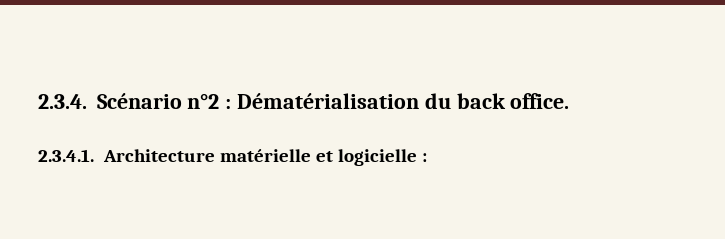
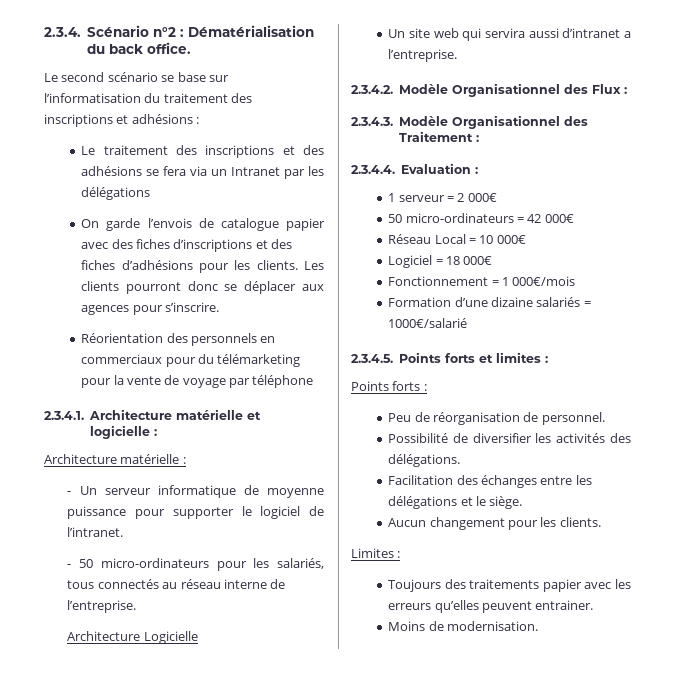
+ Le second scénario se base sur l’informatisation du traitement des inscriptions et adhésions :
+ Le traitement des inscriptions et des adhésions se fera via un Intranet par les délégations
+ On garde l’envois de catalogue papier avec des fiches d’inscriptions et des fiches d’adhésions pour les clients. Les clients pourront donc se déplacer aux agences pour s’inscrire.
+ Réorientation des personnels en commerciaux pour du télémarketing pour la vente de voyage par téléphone
+ Architecture matérielle :
+ - Un serveur informatique de moyenne puissance pour supporter le logiciel de l’intranet.
+ - 50 micro-ordinateurs pour les salariés, tous connectés au réseau interne de l’entreprise.
+ Architecture Logicielle
+ Un site web qui servira aussi d’intranet a l’entreprise.
+ 2.3.4.2. Modèle Organisationnel des Flux :
+ 2.3.4.3. Modèle Organisationnel des Traitement :
+ 2.3.4.4. Evaluation :
+ 1 serveur = 2 000€
+ 50 micro-ordinateurs = 42 000€
+ Réseau Local = 10 000€
+ Logiciel = 18 000€
+ Fonctionnement = 1 000€/mois
+ Formation d’une dizaine salariés = 1000€/salarié
+ 2.3.4.5. Points forts et limites :
+ Points forts :
+ Peu de réorganisation de personnel.
+ Possibilité de diversifier les activités des délégations.
+ Facilitation des échanges entre les délégations et le siège.
+ Aucun changement pour les clients.
+ Limites :
+ Toujours des traitements papier avec les erreurs qu’elles peuvent entrainer.
+ Moins de modernisation.

